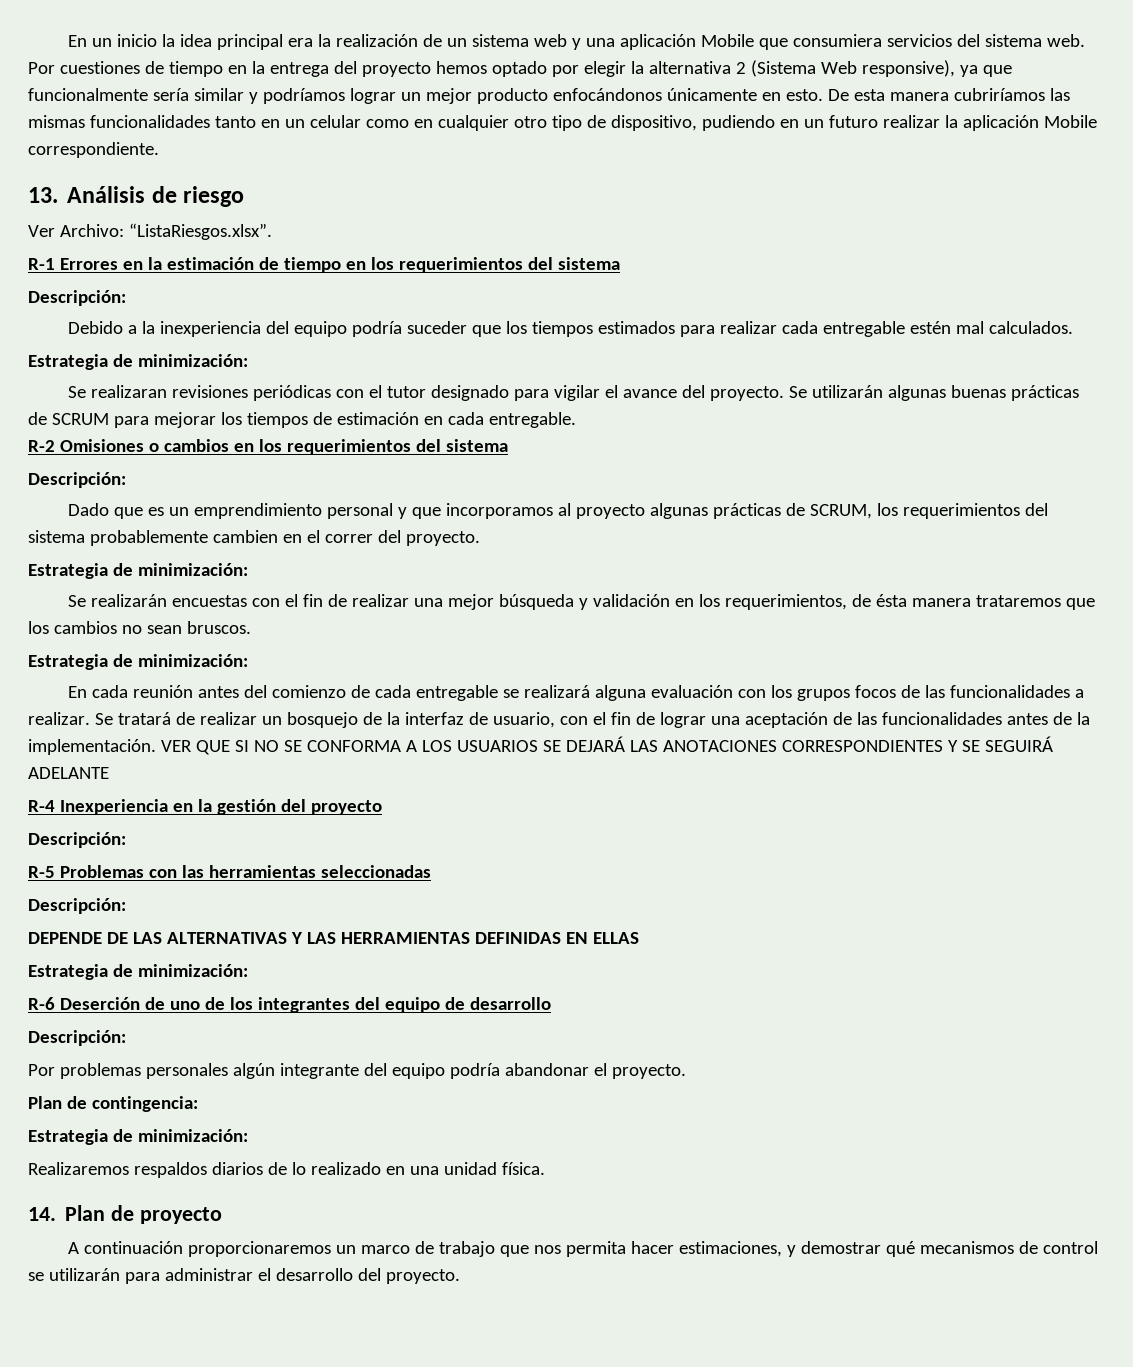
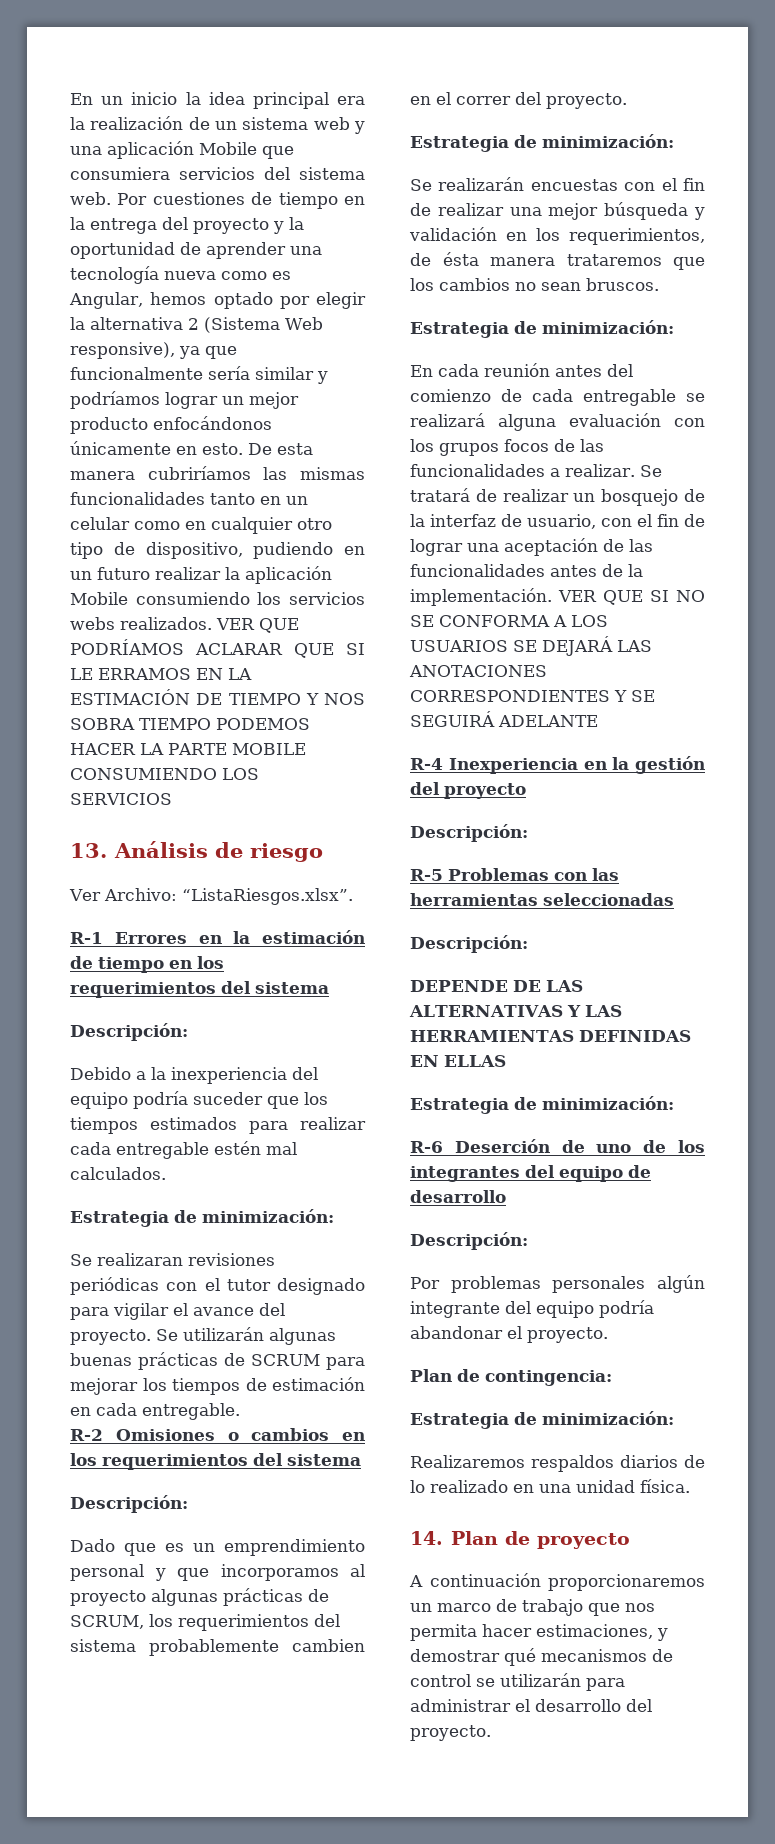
- Por cuestiones de tiempo en la entrega del proyecto hemos optado por elegir la alternativa 2 (Sistema Web responsive), ya que funcionalmente sería similar y podríamos lograr un mejor producto enfocándonos únicamente en esto.
+ Por cuestiones de tiempo en la entrega del proyecto y la oportunidad de aprender una tecnología nueva como es Angular, hemos optado por elegir la alternativa 2 (Sistema Web responsive), ya que funcionalmente sería similar y podríamos lograr un mejor producto enfocándonos únicamente en esto.
- De esta manera cubriríamos las mismas funcionalidades tanto en un celular como en cualquier otro tipo de dispositivo, pudiendo en un futuro realizar la aplicación Mobile correspondiente.
+ De esta manera cubriríamos las mismas funcionalidades tanto en un celular como en cualquier otro tipo de dispositivo, pudiendo en un futuro realizar la aplicación Mobile consumiendo los servicios webs realizados. VER QUE PODRÍAMOS ACLARAR QUE SI LE ERRAMOS EN LA ESTIMACIÓN DE TIEMPO Y NOS SOBRA TIEMPO PODEMOS HACER LA PARTE MOBILE CONSUMIENDO LOS SERVICIOS

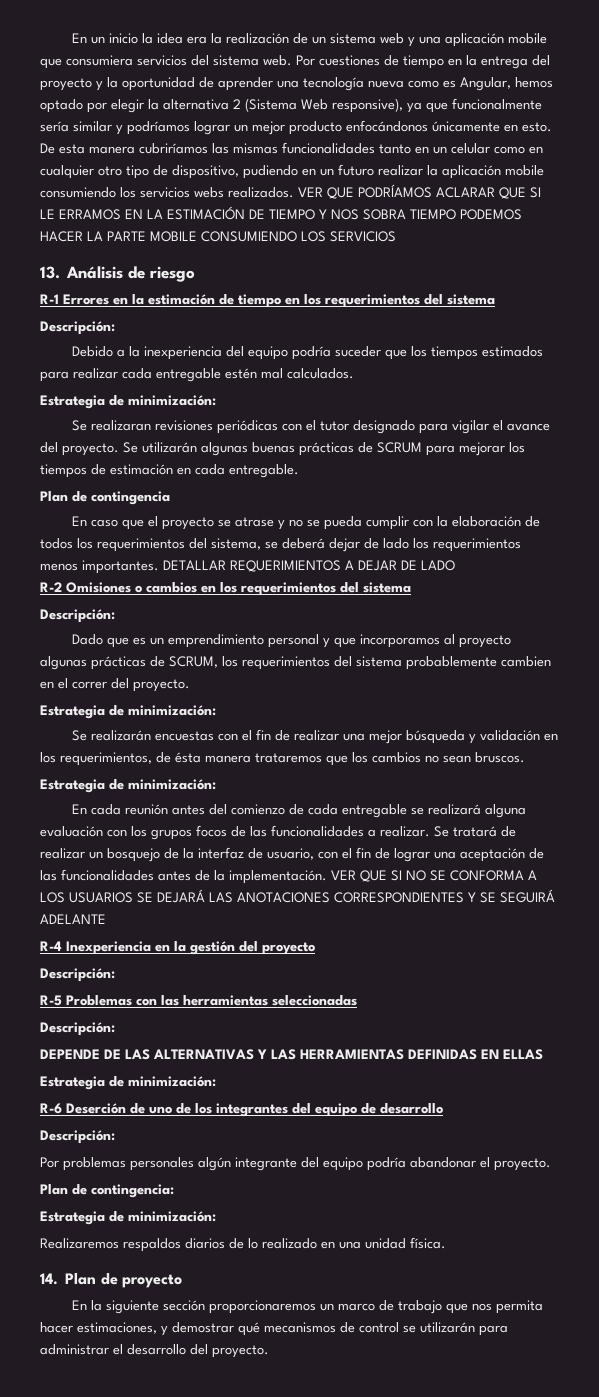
- En un inicio la idea principal era la realización de un sistema web y una aplicación Mobile que consumiera servicios del sistema web.
+ En un inicio la idea era la realización de un sistema web y una aplicación mobile que consumiera servicios del sistema web.
- De esta manera cubriríamos las mismas funcionalidades tanto en un celular como en cualquier otro tipo de dispositivo, pudiendo en un futuro realizar la aplicación Mobile consumiendo los servicios webs realizados.
+ De esta manera cubriríamos las mismas funcionalidades tanto en un celular como en cualquier otro tipo de dispositivo, pudiendo en un futuro realizar la aplicación mobile consumiendo los servicios webs realizados.
- Ver Archivo: “ListaRiesgos.xlsx”.
+ Plan de contingencia
+ En caso que el proyecto se atrase y no se pueda cumplir con la elaboración de todos los requerimientos del sistema, se deberá dejar de lado los requerimientos menos importantes. DETALLAR REQUERIMIENTOS A DEJAR DE LADO
- A continuación proporcionaremos un marco de trabajo que nos permita hacer estimaciones, y demostrar qué mecanismos de control se utilizarán para administrar el desarrollo del proyecto.
+ En la siguiente sección proporcionaremos un marco de trabajo que nos permita hacer estimaciones, y demostrar qué mecanismos de control se utilizarán para administrar el desarrollo del proyecto.

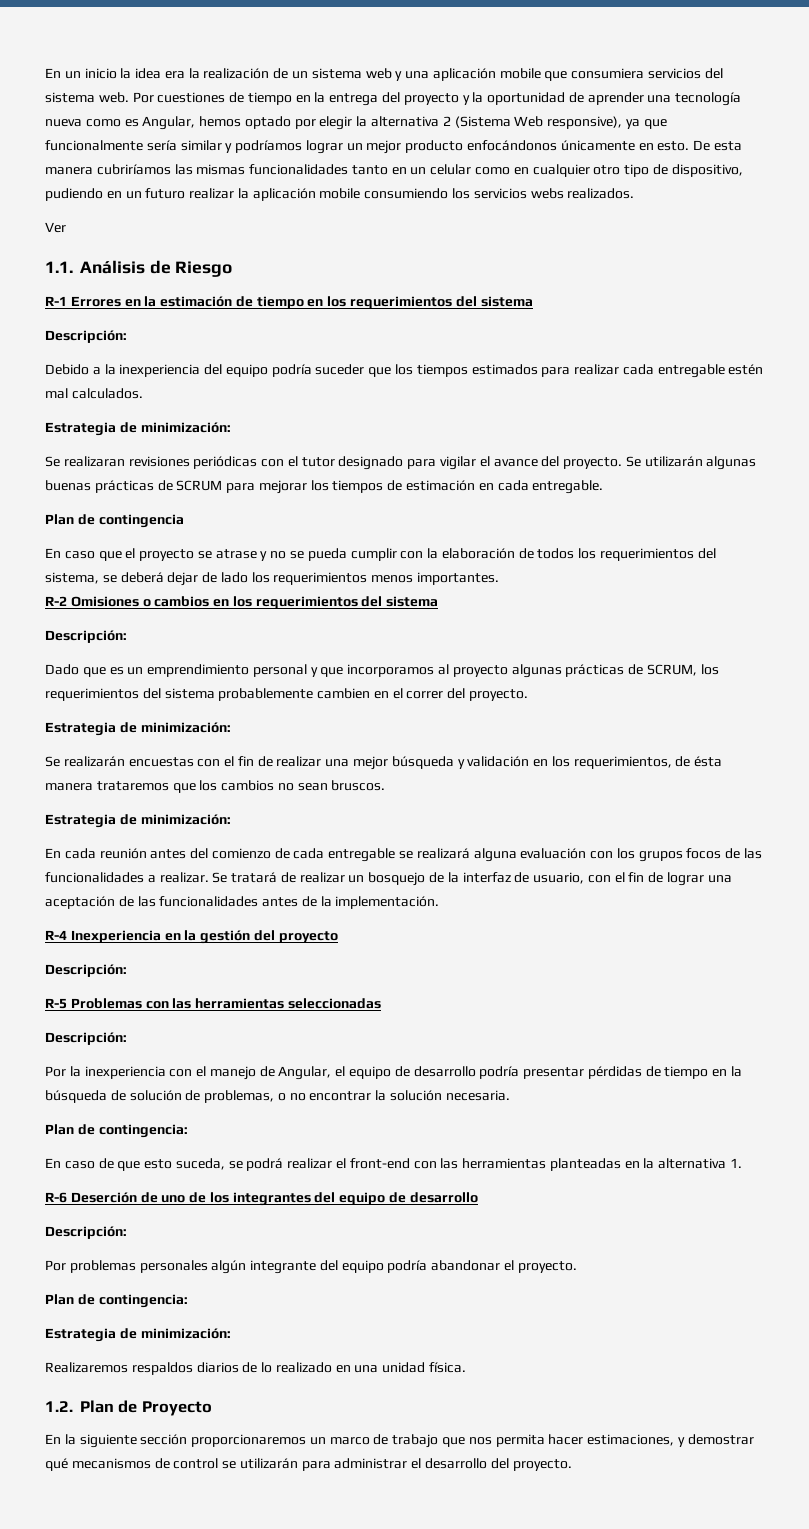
- De esta manera cubriríamos las mismas funcionalidades tanto en un celular como en cualquier otro tipo de dispositivo, pudiendo en un futuro realizar la aplicación mobile consumiendo los servicios webs realizados. VER QUE PODRÍAMOS ACLARAR QUE SI LE ERRAMOS EN LA ESTIMACIÓN DE TIEMPO Y NOS SOBRA TIEMPO PODEMOS HACER LA PARTE MOBILE CONSUMIENDO LOS SERVICIOS
- 13. Análisis de riesgo
+ De esta manera cubriríamos las mismas funcionalidades tanto en un celular como en cualquier otro tipo de dispositivo, pudiendo en un futuro realizar la aplicación mobile consumiendo los servicios webs realizados.
+ Ver
+ 1.1. Análisis de Riesgo
- DETALLAR REQUERIMIENTOS A DEJAR DE LADO
- VER QUE SI NO SE CONFORMA A LOS USUARIOS SE DEJARÁ LAS ANOTACIONES CORRESPONDIENTES Y SE SEGUIRÁ ADELANTE
- DEPENDE DE LAS ALTERNATIVAS Y LAS HERRAMIENTAS DEFINIDAS EN ELLAS
- Estrategia de minimización:
+ Por la inexperiencia con el manejo de Angular, el equipo de desarrollo podría presentar pérdidas de tiempo en la búsqueda de solución de problemas, o no encontrar la solución necesaria.
+ Plan de contingencia:
+ En caso de que esto suceda, se podrá realizar el front-end con las herramientas planteadas en la alternativa 1.
- 14. Plan de proyecto
+ 1.2. Plan de Proyecto

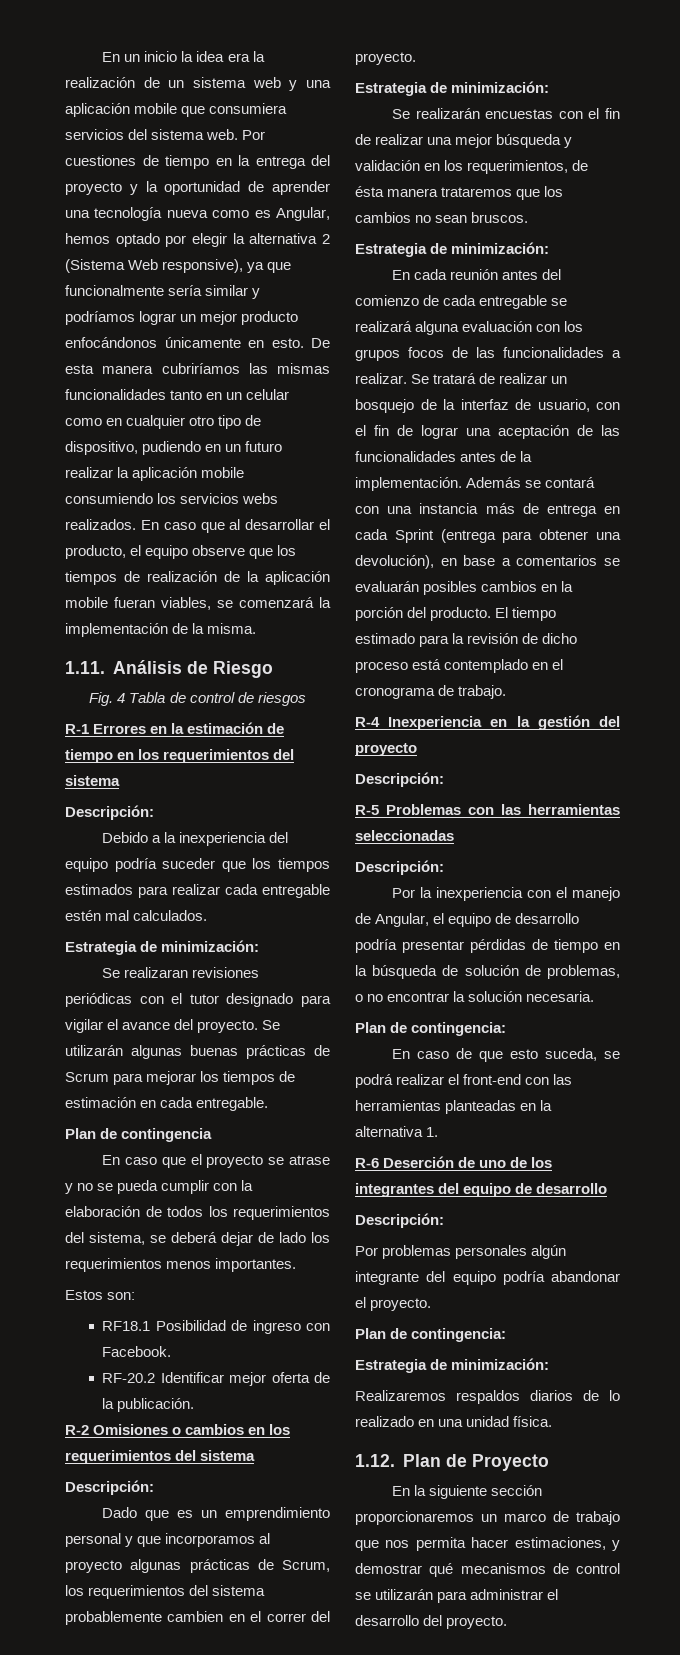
- De esta manera cubriríamos las mismas funcionalidades tanto en un celular como en cualquier otro tipo de dispositivo, pudiendo en un futuro realizar la aplicación mobile consumiendo los servicios webs realizados.
- Ver
- 1.1. Análisis de Riesgo
+ De esta manera cubriríamos las mismas funcionalidades tanto en un celular como en cualquier otro tipo de dispositivo, pudiendo en un futuro realizar la aplicación mobile consumiendo los servicios webs realizados. En caso que al desarrollar el producto, el equipo observe que los tiempos de realización de la aplicación mobile fueran viables, se comenzará la implementación de la misma.
+ 1.11. Análisis de Riesgo
+ Fig. 4 Tabla de control de riesgos
- Se utilizarán algunas buenas prácticas de SCRUM para mejorar los tiempos de estimación en cada entregable.
+ Se utilizarán algunas buenas prácticas de Scrum para mejorar los tiempos de estimación en cada entregable.
+ Estos son:
+ RF18.1 Posibilidad de ingreso con Facebook.
+ RF-20.2 Identificar mejor oferta de la publicación.
- Dado que es un emprendimiento personal y que incorporamos al proyecto algunas prácticas de SCRUM, los requerimientos del sistema probablemente cambien en el correr del proyecto.
+ Dado que es un emprendimiento personal y que incorporamos al proyecto algunas prácticas de Scrum, los requerimientos del sistema probablemente cambien en el correr del proyecto.
+ Además se contará con una instancia más de entrega en cada Sprint (entrega para obtener una devolución), en base a comentarios se evaluarán posibles cambios en la porción del producto. El tiempo estimado para la revisión de dicho proceso está contemplado en el cronograma de trabajo.
- 1.2. Plan de Proyecto
+ 1.12. Plan de Proyecto

